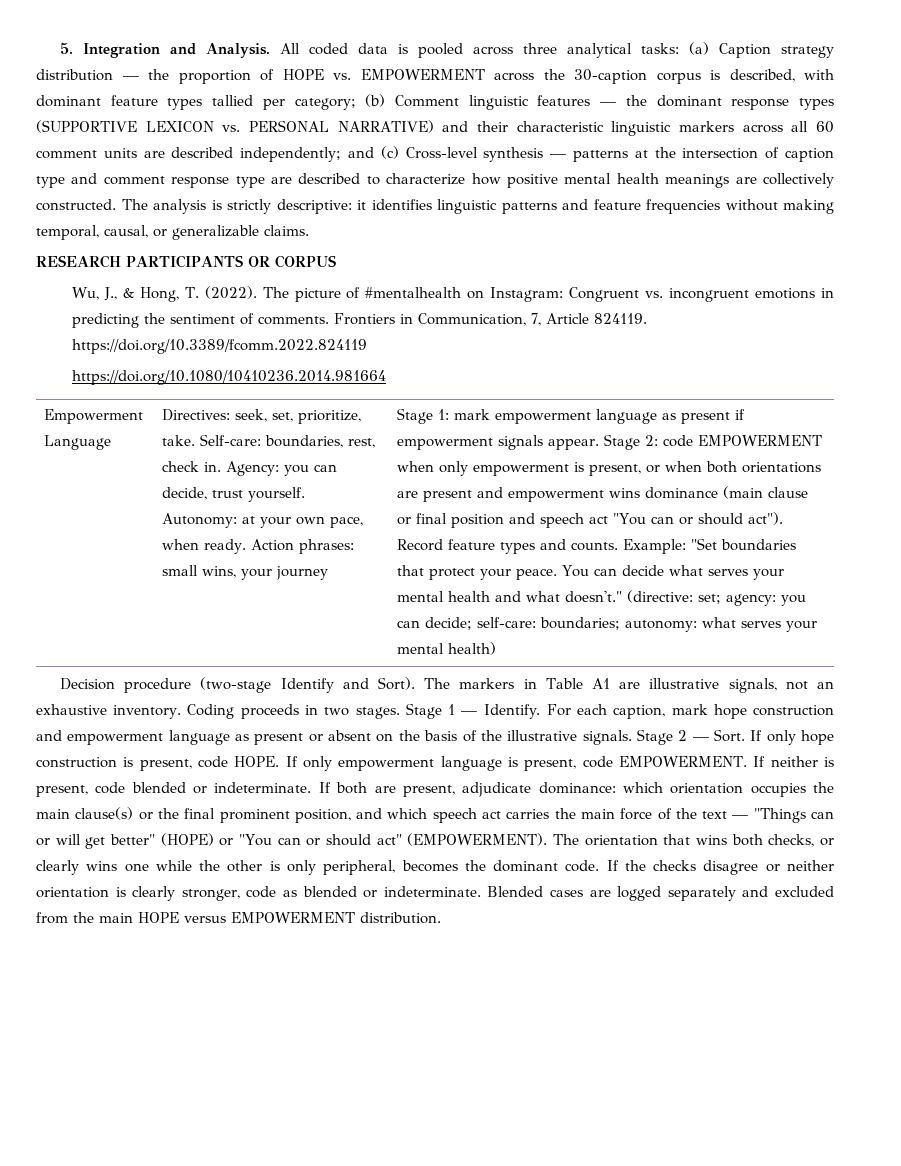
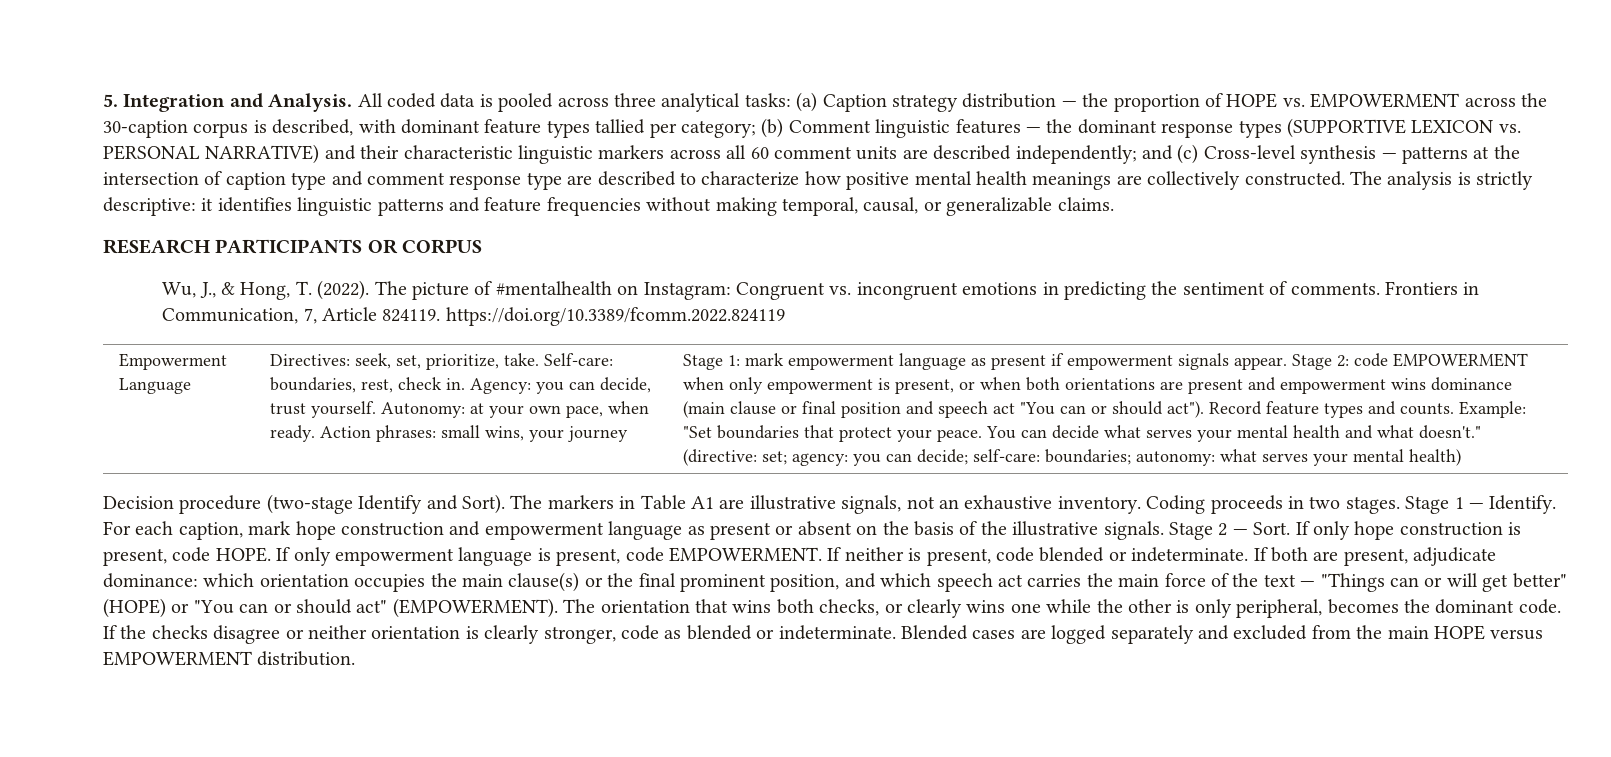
- https://doi.org/10.1080/10410236.2014.981664

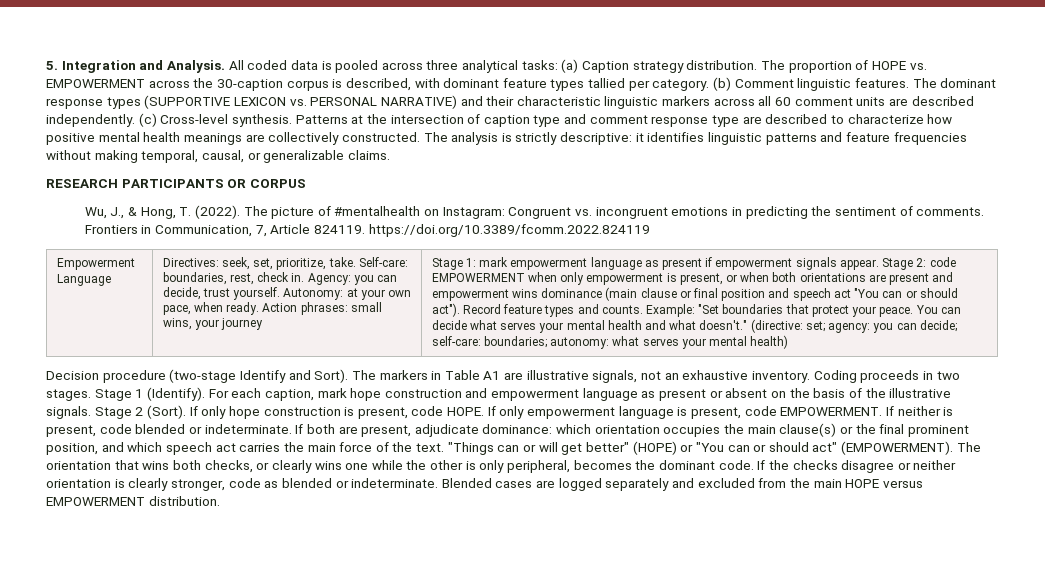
- (a) Caption strategy distribution — the proportion of HOPE vs. EMPOWERMENT across the 30-caption corpus is described, with dominant feature types tallied per category;
+ (a) Caption strategy distribution. The proportion of HOPE vs. EMPOWERMENT across the 30-caption corpus is described, with dominant feature types tallied per category.
- (b) Comment linguistic features — the dominant response types (SUPPORTIVE LEXICON vs. PERSONAL NARRATIVE) and their characteristic linguistic markers across all 60 comment units are described independently; and (c) Cross-level synthesis — patterns at the intersection of caption type and comment response type are described to characterize how positive mental health meanings are collectively constructed.
+ (b) Comment linguistic features. The dominant response types (SUPPORTIVE LEXICON vs. PERSONAL NARRATIVE) and their characteristic linguistic markers across all 60 comment units are described independently. (c) Cross-level synthesis. Patterns at the intersection of caption type and comment response type are described to characterize how positive mental health meanings are collectively constructed.
- Stage 1 — Identify.
+ Stage 1 (Identify).
- Stage 2 — Sort.
+ Stage 2 (Sort).
- If both are present, adjudicate dominance: which orientation occupies the main clause(s) or the final prominent position, and which speech act carries the main force of the text — "Things can or will get better" (HOPE) or "You can or should act" (EMPOWERMENT).
+ If both are present, adjudicate dominance: which orientation occupies the main clause(s) or the final prominent position, and which speech act carries the main force of the text. "Things can or will get better" (HOPE) or "You can or should act" (EMPOWERMENT).

